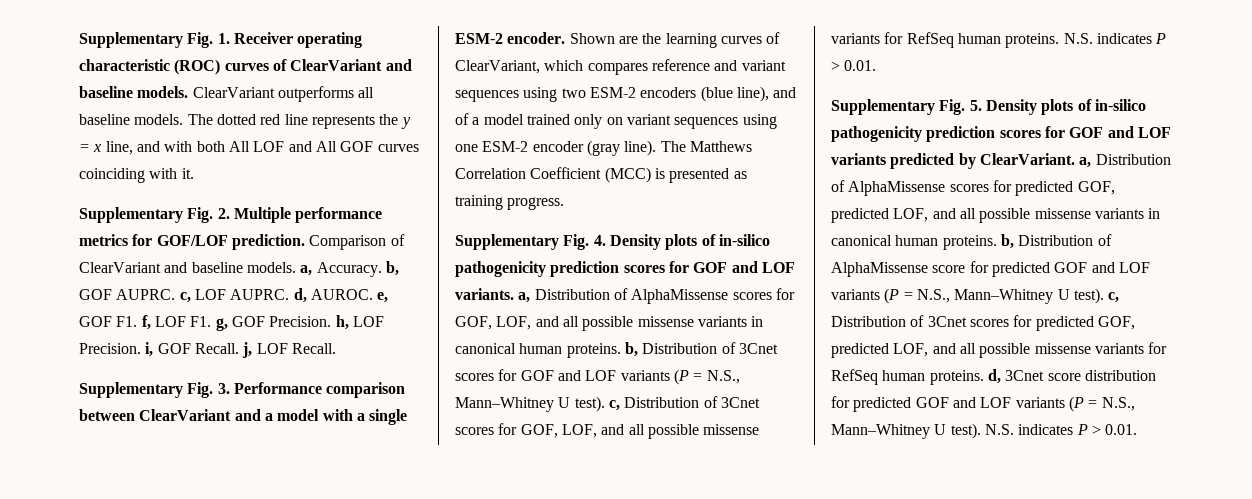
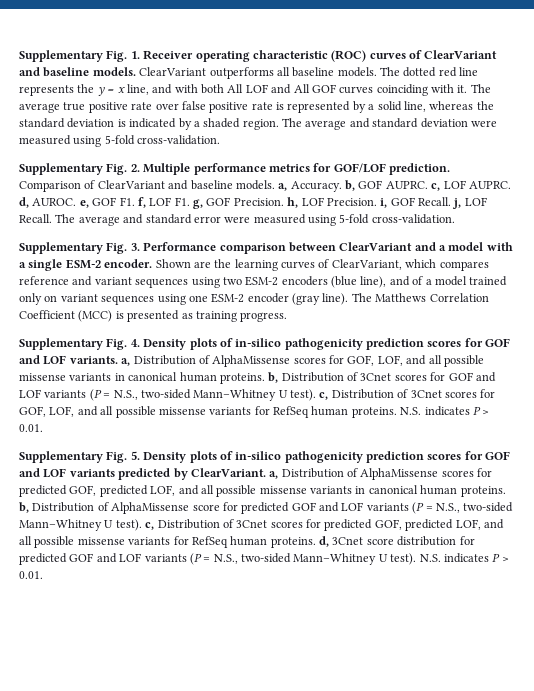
+ The average true positive rate over false positive rate is represented by a solid line, whereas the standard deviation is indicated by a shaded region. The average and standard deviation were measured using 5-fold cross-validation.
+ The average and standard error were measured using 5-fold cross-validation.
- Supplementary Fig. 4. Density plots of in-silico pathogenicity prediction scores for GOF and LOF variants. a, Distribution of AlphaMissense scores for GOF, LOF, and all possible missense variants in canonical human proteins. b, Distribution of 3Cnet scores for GOF and LOF variants (P = N.S., Mann–Whitney U test). c, Distribution of 3Cnet scores for GOF, LOF, and all possible missense variants for RefSeq human proteins.
+ Supplementary Fig. 4. Density plots of in-silico pathogenicity prediction scores for GOF and LOF variants. a, Distribution of AlphaMissense scores for GOF, LOF, and all possible missense variants in canonical human proteins. b, Distribution of 3Cnet scores for GOF and LOF variants (P = N.S., two-sided Mann–Whitney U test). c, Distribution of 3Cnet scores for GOF, LOF, and all possible missense variants for RefSeq human proteins.
- Supplementary Fig. 5. Density plots of in-silico pathogenicity prediction scores for GOF and LOF variants predicted by ClearVariant. a, Distribution of AlphaMissense scores for predicted GOF, predicted LOF, and all possible missense variants in canonical human proteins. b, Distribution of AlphaMissense score for predicted GOF and LOF variants (P = N.S., Mann–Whitney U test). c, Distribution of 3Cnet scores for predicted GOF, predicted LOF, and all possible missense variants for RefSeq human proteins. d, 3Cnet score distribution for predicted GOF and LOF variants (P = N.S., Mann–Whitney U test).
+ Supplementary Fig. 5. Density plots of in-silico pathogenicity prediction scores for GOF and LOF variants predicted by ClearVariant. a, Distribution of AlphaMissense scores for predicted GOF, predicted LOF, and all possible missense variants in canonical human proteins. b, Distribution of AlphaMissense score for predicted GOF and LOF variants (P = N.S., two-sided Mann–Whitney U test). c, Distribution of 3Cnet scores for predicted GOF, predicted LOF, and all possible missense variants for RefSeq human proteins. d, 3Cnet score distribution for predicted GOF and LOF variants (P = N.S., two-sided Mann–Whitney U test).

